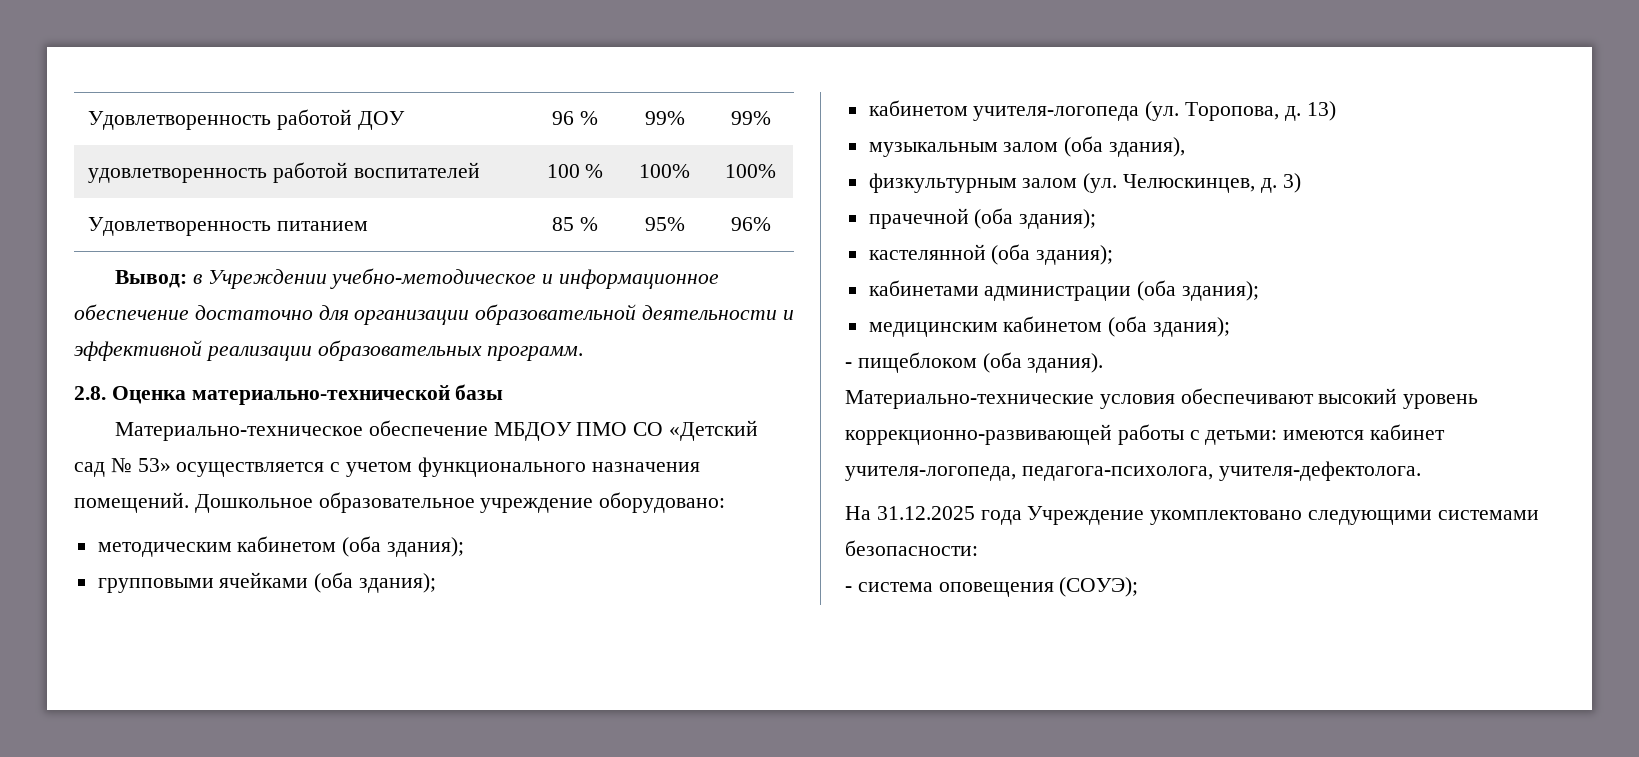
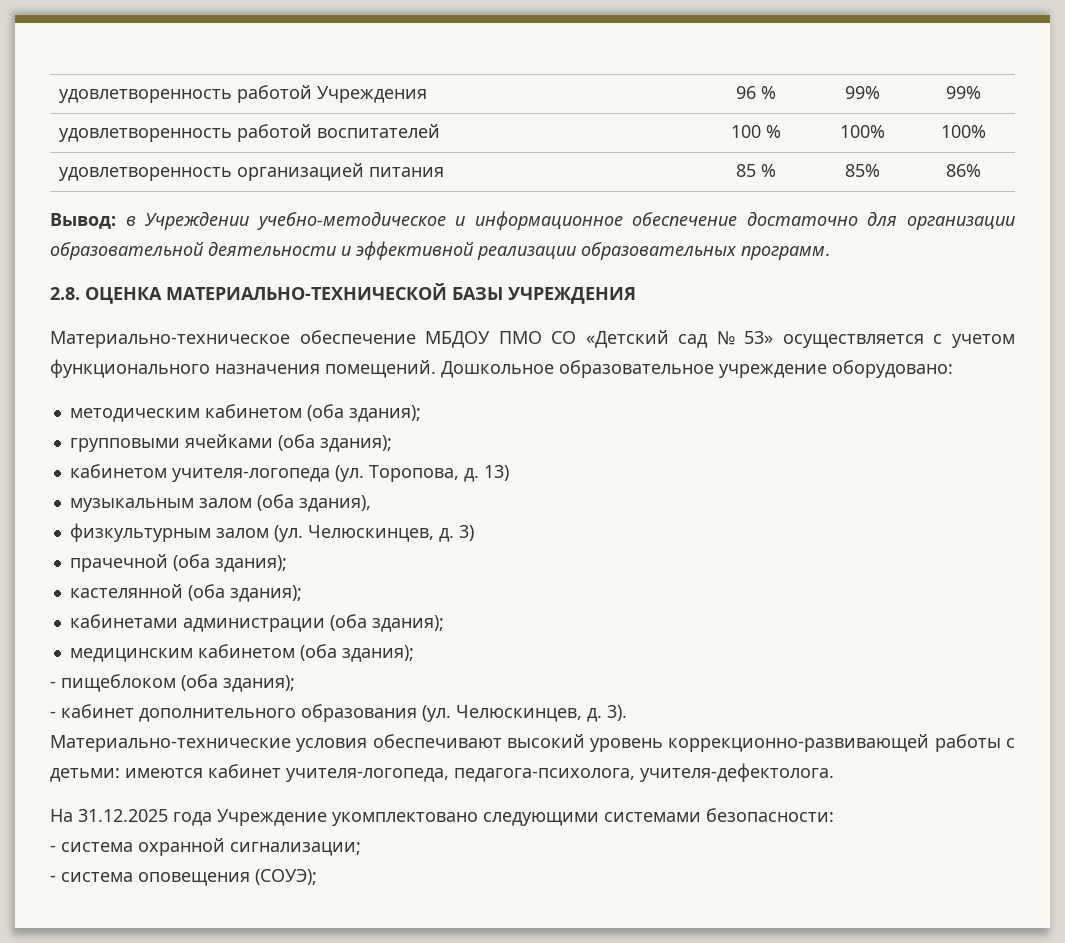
- Удовлетворенность работой ДОУ | 96 % | 99% | 99%
+ удовлетворенность работой Учреждения | 96 % | 99% | 99%
- Удовлетворенность питанием | 85 % | 95% | 96%
+ удовлетворенность организацией питания | 85 % | 85% | 86%
- 2.8. Оценка материально-технической базы
+ 2.8. ОЦЕНКА МАТЕРИАЛЬНО-ТЕХНИЧЕСКОЙ БАЗЫ УЧРЕЖДЕНИЯ
- - пищеблоком (оба здания).
+ - пищеблоком (оба здания);
+ - кабинет дополнительного образования (ул. Челюскинцев, д. 3).
+ - система охранной сигнализации;

